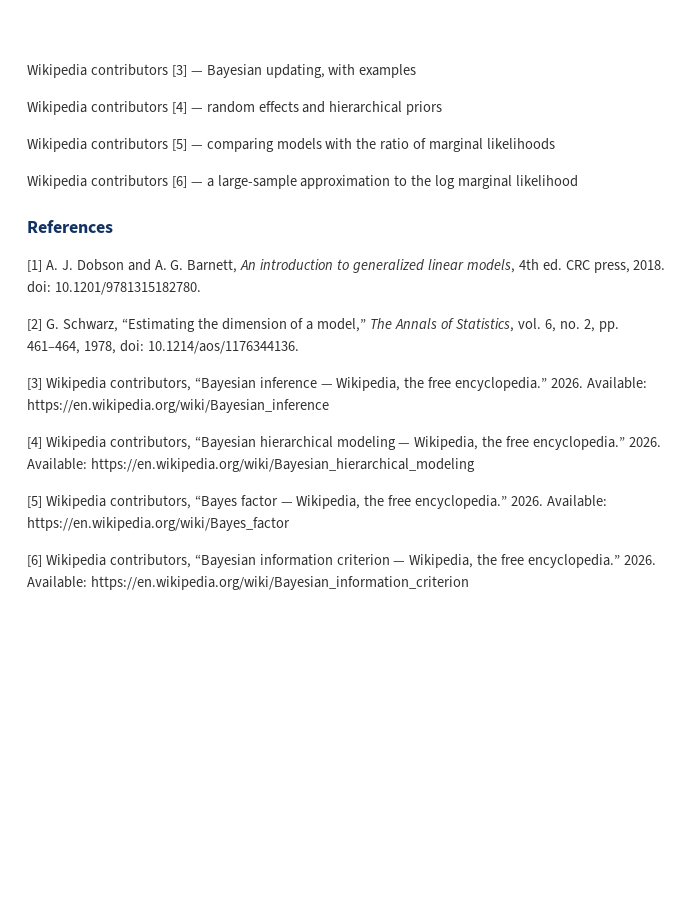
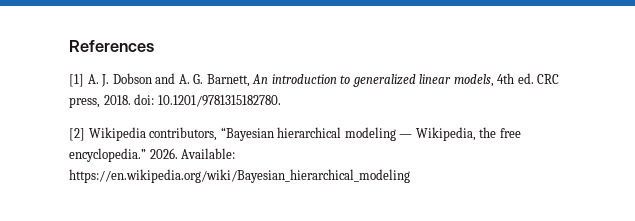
- Wikipedia contributors [3] — Bayesian updating, with examples
- Wikipedia contributors [4] — random effects and hierarchical priors
- Wikipedia contributors [5] — comparing models with the ratio of marginal likelihoods
- Wikipedia contributors [6] — a large-sample approximation to the log marginal likelihood
- [2] G. Schwarz, “Estimating the dimension of a model,” The Annals of Statistics, vol. 6, no. 2, pp. 461–464, 1978, doi: 10.1214/aos/1176344136.
- [3] Wikipedia contributors, “Bayesian inference — Wikipedia, the free encyclopedia.” 2026. Available: https://en.wikipedia.org/wiki/Bayesian_inference
- [4] Wikipedia contributors, “Bayesian hierarchical modeling — Wikipedia, the free encyclopedia.”
+ [2] Wikipedia contributors, “Bayesian hierarchical modeling — Wikipedia, the free encyclopedia.”
- [5] Wikipedia contributors, “Bayes factor — Wikipedia, the free encyclopedia.” 2026. Available: https://en.wikipedia.org/wiki/Bayes_factor
- [6] Wikipedia contributors, “Bayesian information criterion — Wikipedia, the free encyclopedia.” 2026. Available: https://en.wikipedia.org/wiki/Bayesian_information_criterion

